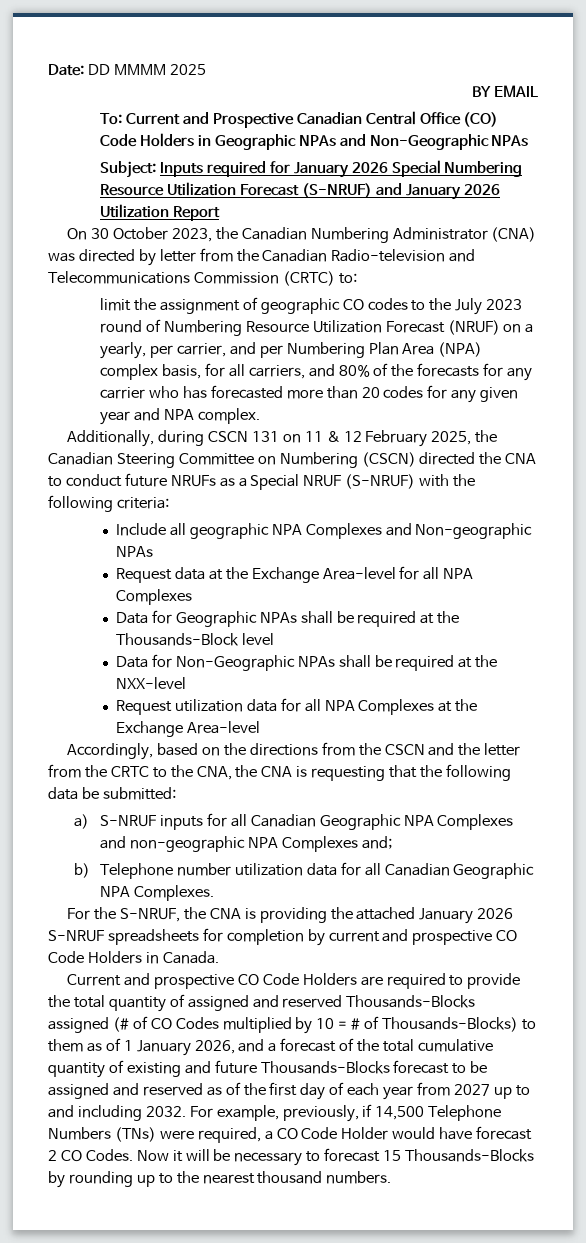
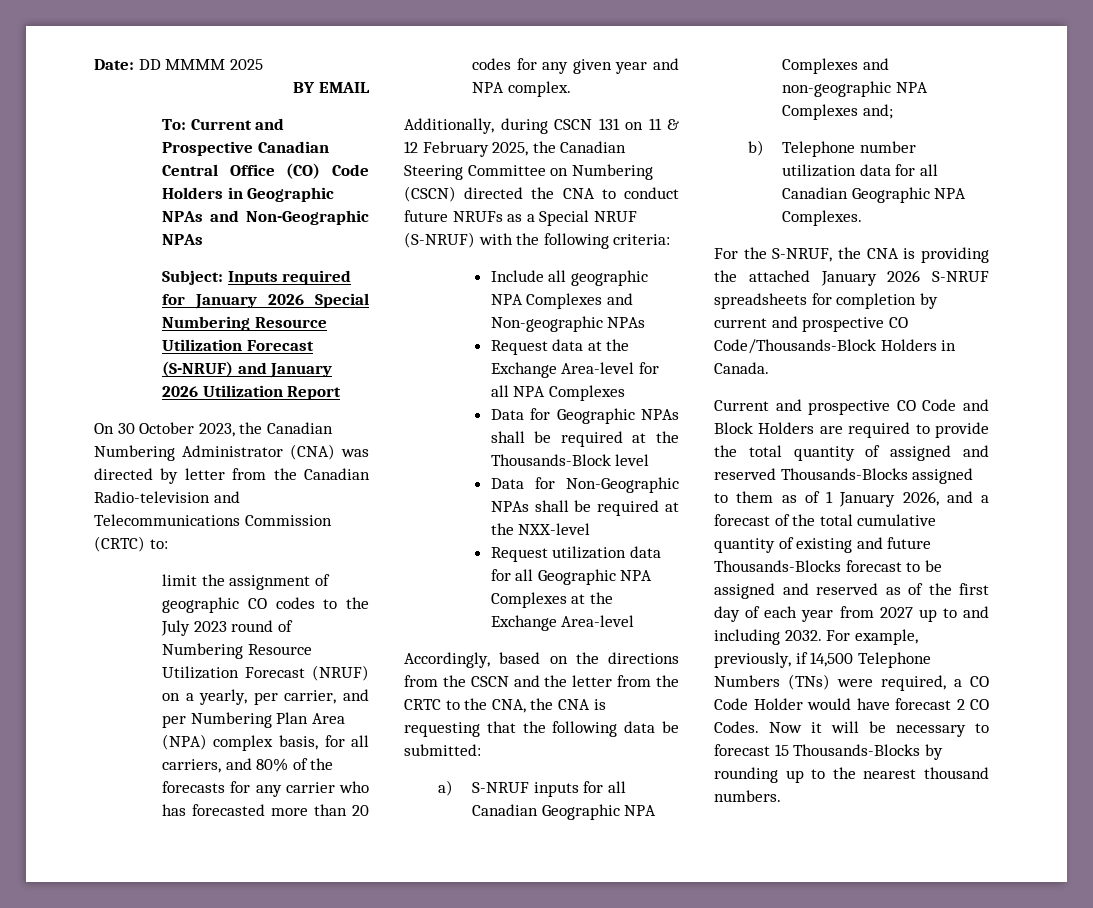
- Request utilization data for all NPA Complexes at the Exchange Area-level
+ Request utilization data for all Geographic NPA Complexes at the Exchange Area-level
- For the S-NRUF, the CNA is providing the attached January 2026 S-NRUF spreadsheets for completion by current and prospective CO Code Holders in Canada.
+ For the S-NRUF, the CNA is providing the attached January 2026 S-NRUF spreadsheets for completion by current and prospective CO Code/Thousands-Block Holders in Canada.
- Current and prospective CO Code Holders are required to provide the total quantity of assigned and reserved Thousands-Blocks assigned (# of CO Codes multiplied by 10 = # of Thousands-Blocks) to them as of 1 January 2026, and a forecast of the total cumulative quantity of existing and future Thousands-Blocks forecast to be assigned and reserved as of the first day of each year from 2027 up to and including 2032.
+ Current and prospective CO Code and Block Holders are required to provide the total quantity of assigned and reserved Thousands-Blocks assigned to them as of 1 January 2026, and a forecast of the total cumulative quantity of existing and future Thousands-Blocks forecast to be assigned and reserved as of the first day of each year from 2027 up to and including 2032.

